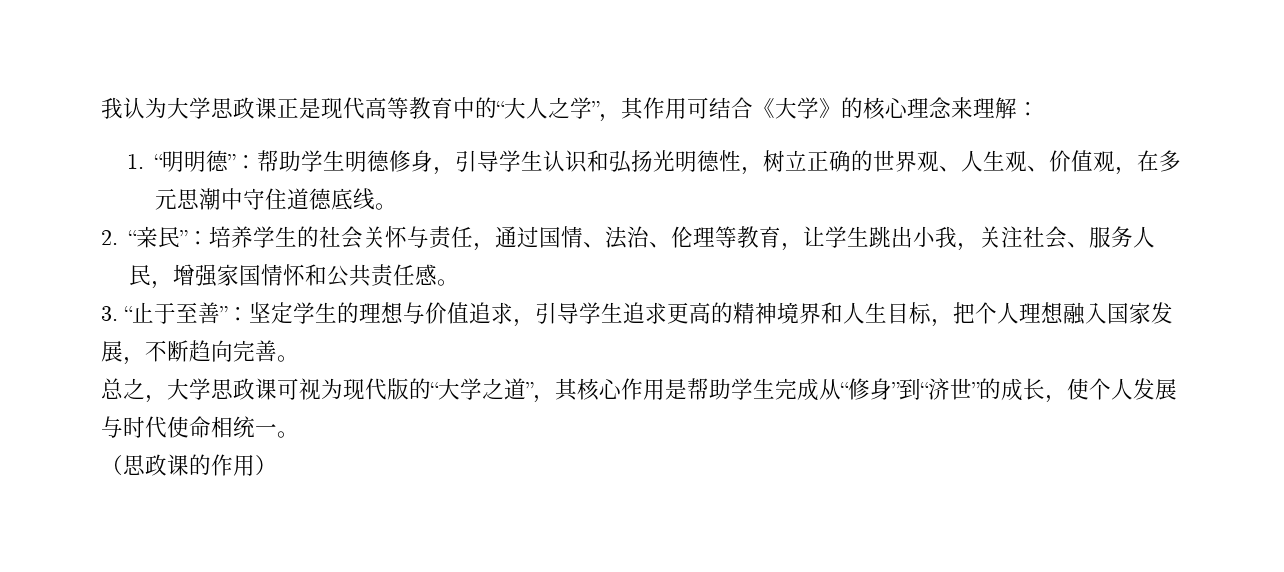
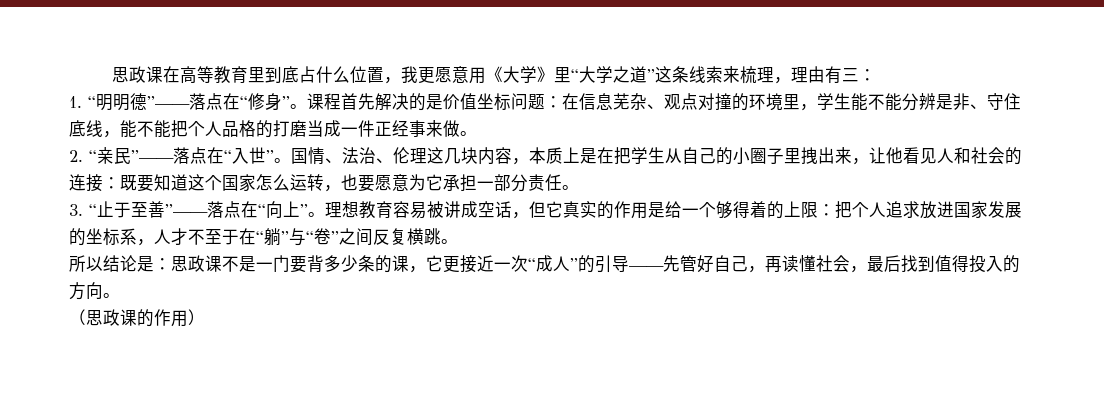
- 我认为大学思政课正是现代高等教育中的“大人之学”，其作用可结合《大学》的核心理念来理解：
- 1. “明明德”：帮助学生明德修身，引导学生认识和弘扬光明德性，树立正确的世界观、人生观、价值观，在多元思潮中守住道德底线。
- 2. “亲民”：培养学生的社会关怀与责任，通过国情、法治、伦理等教育，让学生跳出小我，关注社会、服务人民，增强家国情怀和公共责任感。
+ 思政课在高等教育里到底占什么位置，我更愿意用《大学》里“大学之道”这条线索来梳理，理由有三：
+ 1. “明明德”——落点在“修身”。课程首先解决的是价值坐标问题：在信息芜杂、观点对撞的环境里，学生能不能分辨是非、守住底线，能不能把个人品格的打磨当成一件正经事来做。
+ 2. “亲民”——落点在“入世”。国情、法治、伦理这几块内容，本质上是在把学生从自己的小圈子里拽出来，让他看见人和社会的连接：既要知道这个国家怎么运转，也要愿意为它承担一部分责任。
- 3. “止于至善”：坚定学生的理想与价值追求，引导学生追求更高的精神境界和人生目标，把个人理想融入国家发展，不断趋向完善。
- 总之，大学思政课可视为现代版的“大学之道”，其核心作用是帮助学生完成从“修身”到“济世”的成长，使个人发展与时代使命相统一。
+ 3. “止于至善”——落点在“向上”。理想教育容易被讲成空话，但它真实的作用是给一个够得着的上限：把个人追求放进国家发展的坐标系，人才不至于在“躺”与“卷”之间反复横跳。
+ 所以结论是：思政课不是一门要背多少条的课，它更接近一次“成人”的引导——先管好自己，再读懂社会，最后找到值得投入的方向。

